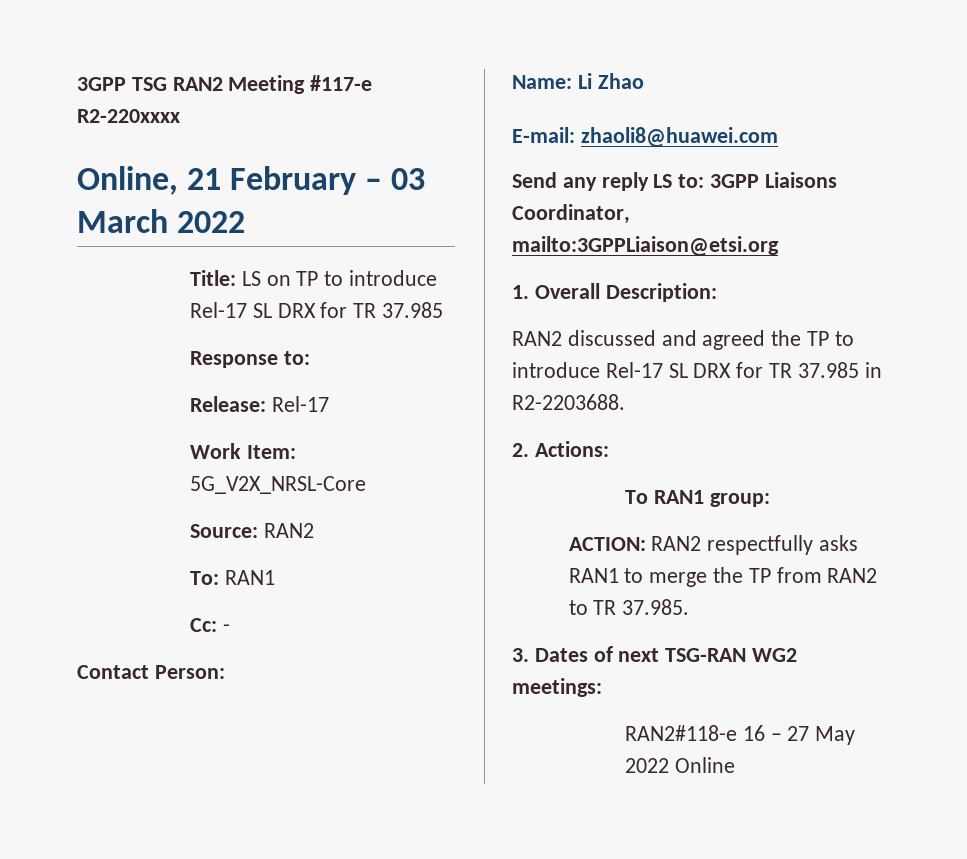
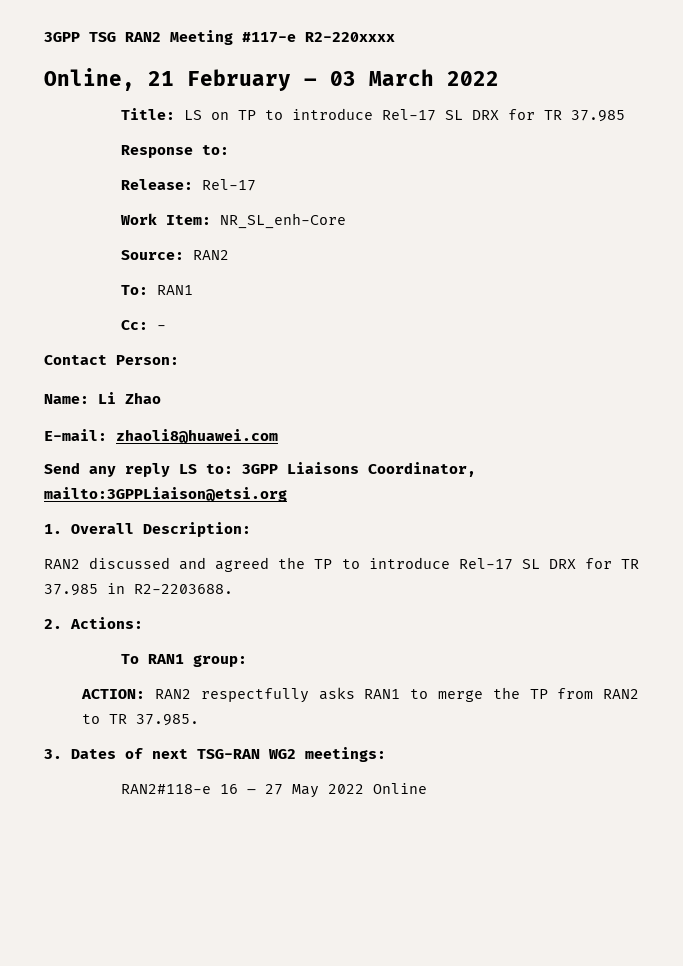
- Work Item: 5G_V2X_NRSL-Core
+ Work Item: NR_SL_enh-Core

